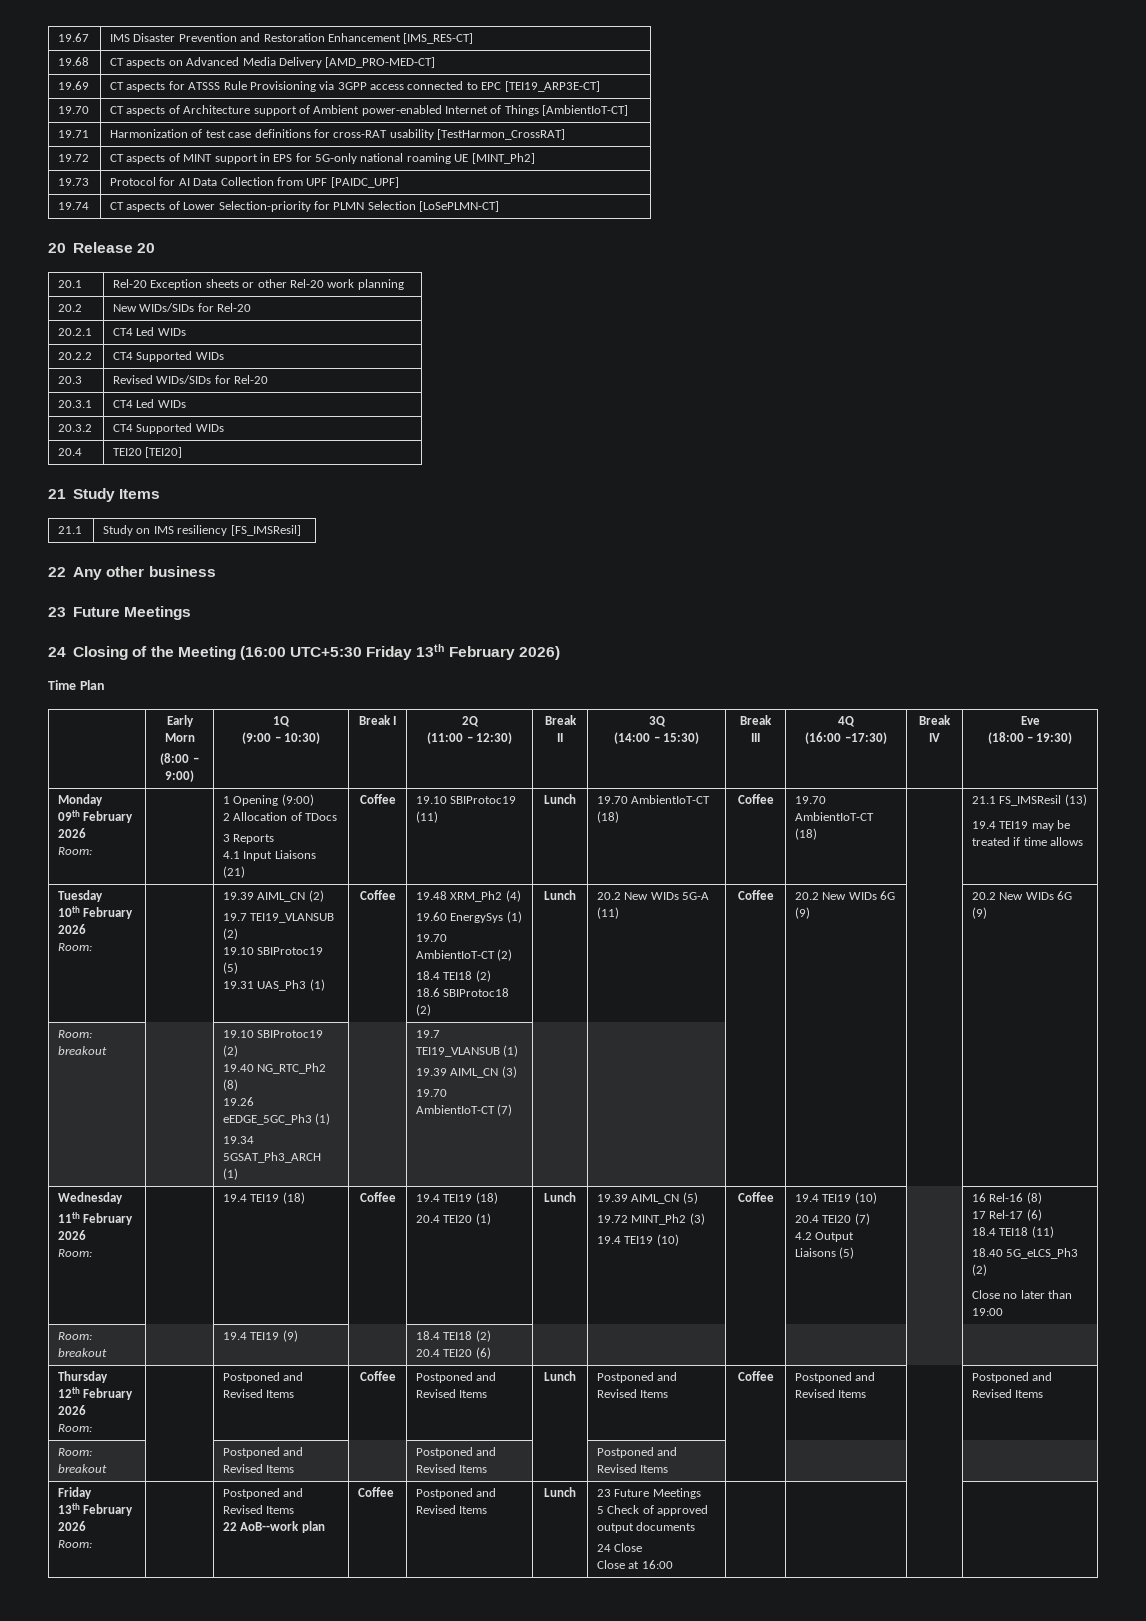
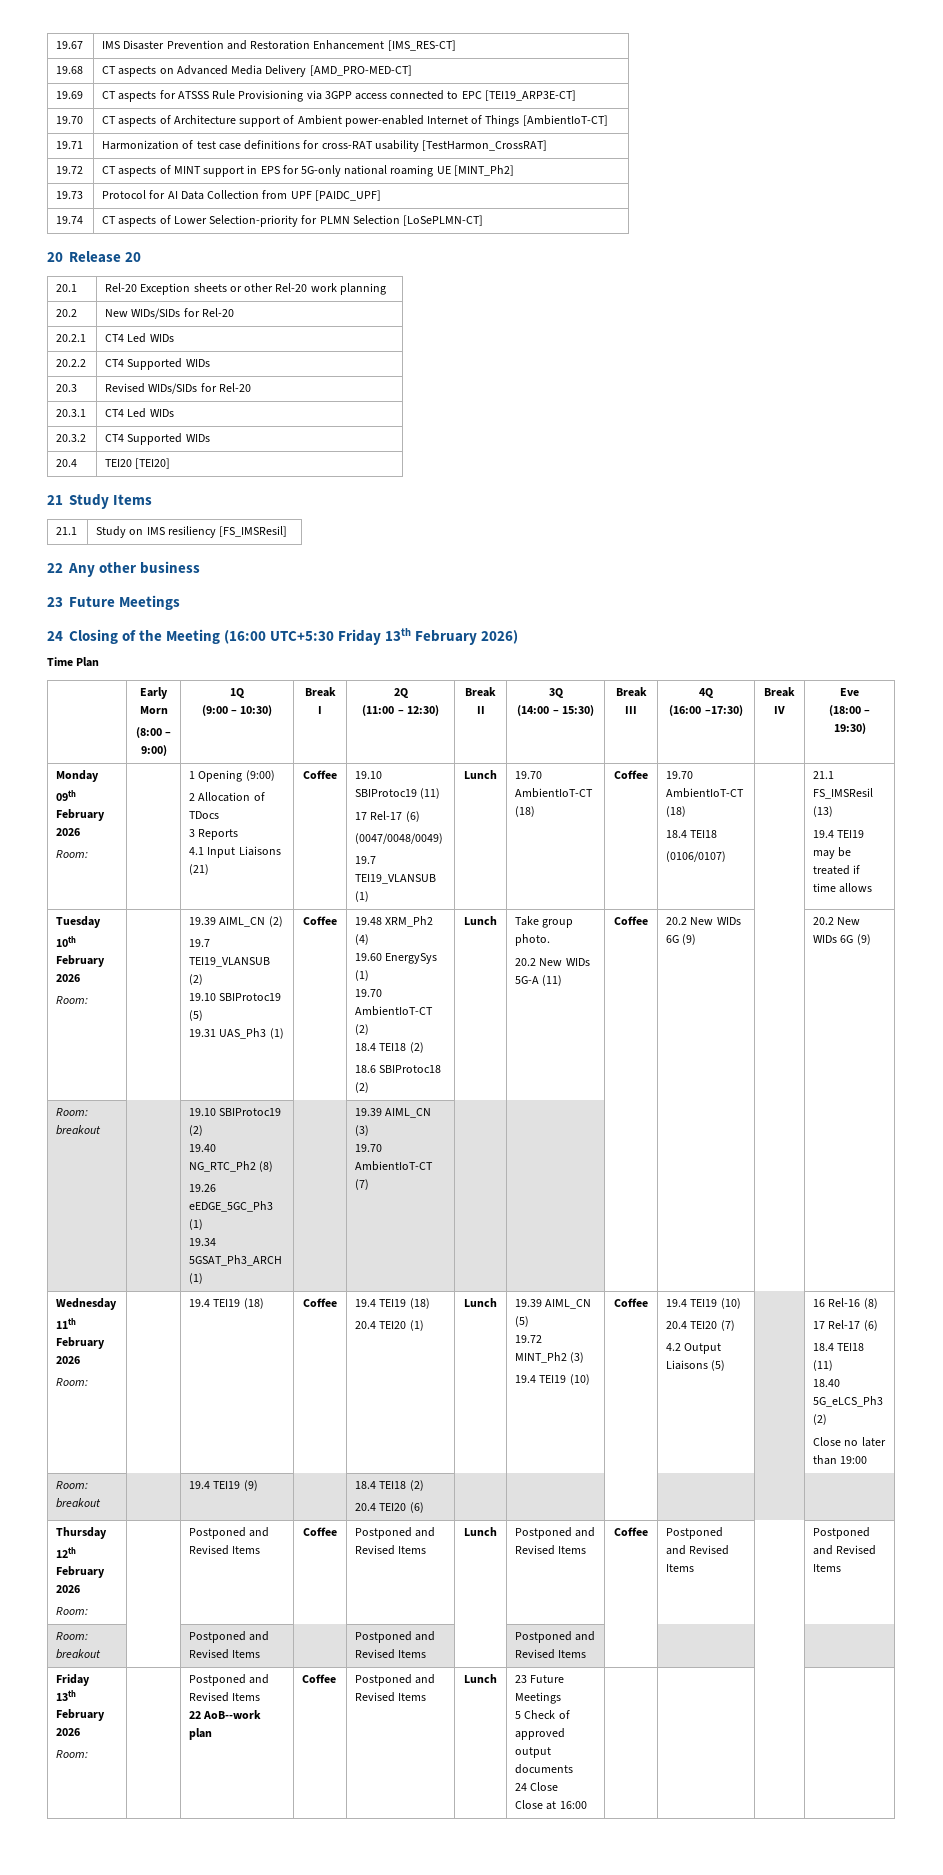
  19.10 SBIProtoc19 (11)
+ 17 Rel-17 (6)
+ (0047/0048/0049)
+ 19.7 TEI19_VLANSUB (1)
  Coffee | 19.70 AmbientIoT-CT (18)
+ 18.4 TEI18
+ (0106/0107)
+ Take group photo.
  Room: breakout | | 19.10 SBIProtoc19 (2)
  19.40 NG_RTC_Ph2 (8)
  19.26 eEDGE_5GC_Ph3 (1)
- 19.34 5GSAT_Ph3_ARCH (1) | | 19.7 TEI19_VLANSUB (1)
- 19.39 AIML_CN (3)
+ 19.34 5GSAT_Ph3_ARCH (1) | | 19.39 AIML_CN (3)

